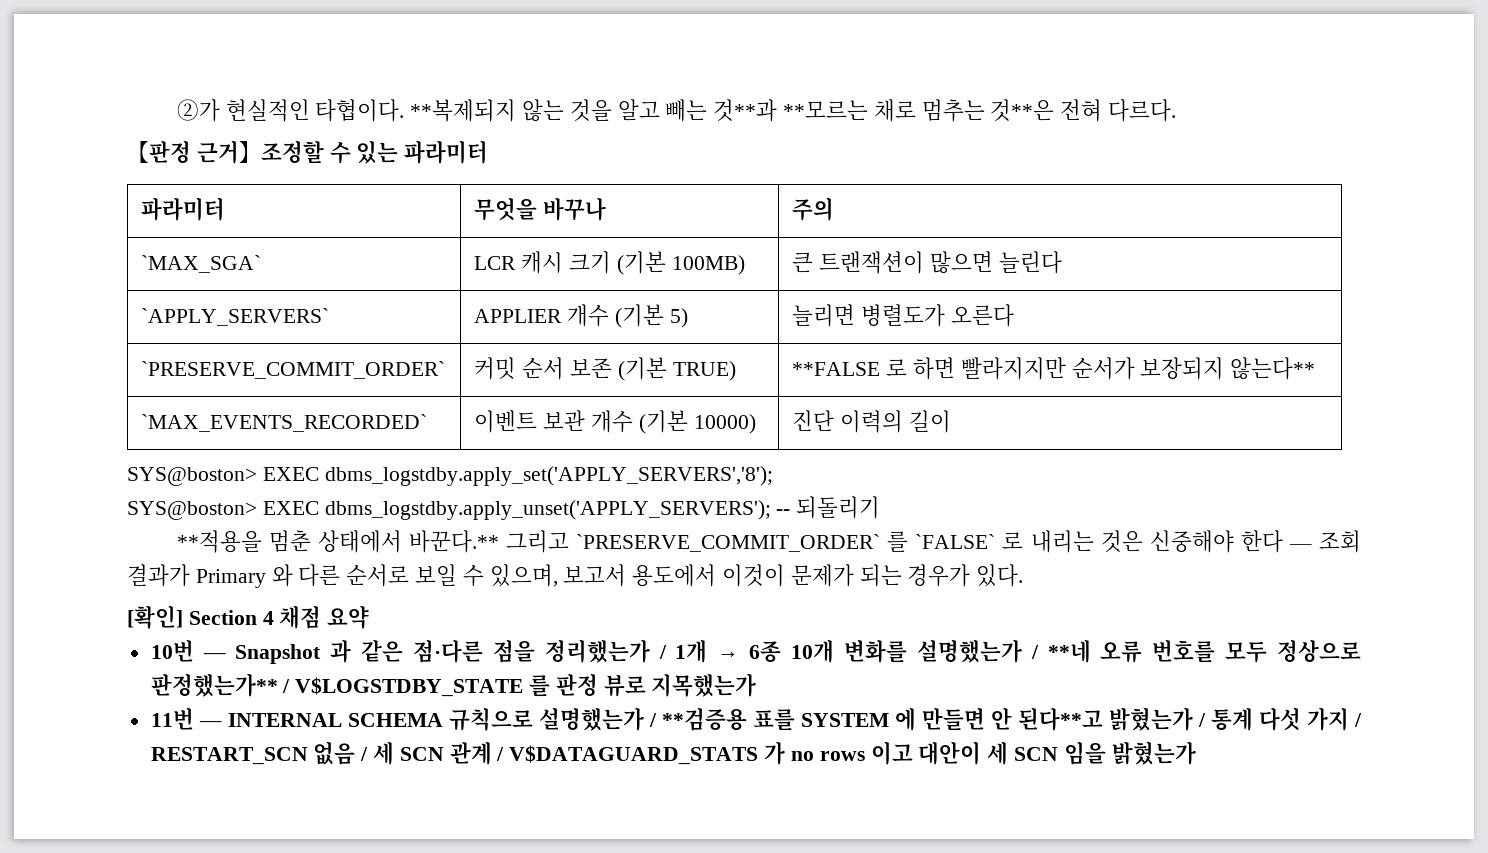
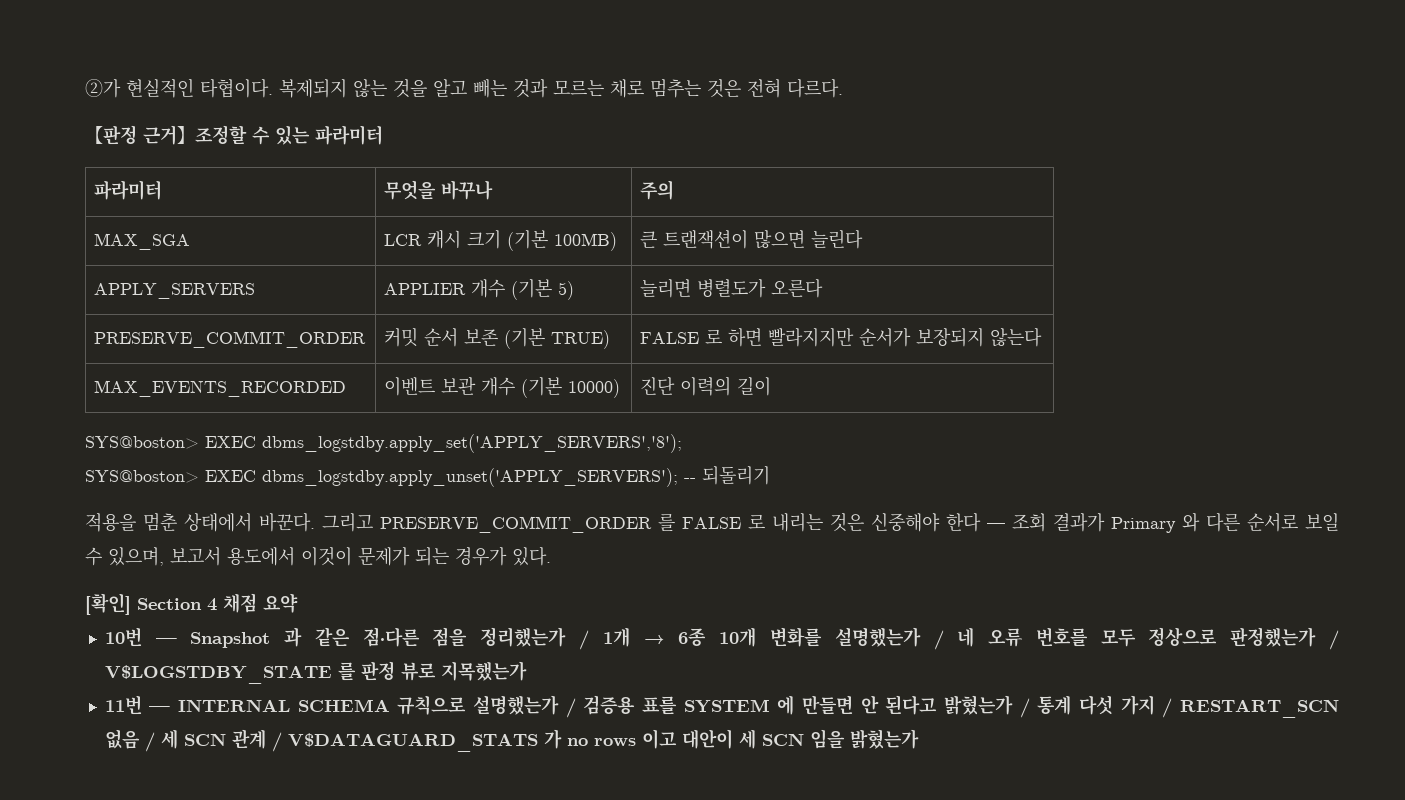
- **복제되지 않는 것을 알고 빼는 것**과 **모르는 채로 멈추는 것**은 전혀 다르다.
+ 복제되지 않는 것을 알고 빼는 것과 모르는 채로 멈추는 것은 전혀 다르다.
- `MAX_SGA` | LCR 캐시 크기 (기본 100MB) | 큰 트랜잭션이 많으면 늘린다
+ MAX_SGA | LCR 캐시 크기 (기본 100MB) | 큰 트랜잭션이 많으면 늘린다
- `APPLY_SERVERS` | APPLIER 개수 (기본 5) | 늘리면 병렬도가 오른다
+ APPLY_SERVERS | APPLIER 개수 (기본 5) | 늘리면 병렬도가 오른다
- `PRESERVE_COMMIT_ORDER` | 커밋 순서 보존 (기본 TRUE) | **FALSE 로 하면 빨라지지만 순서가 보장되지 않는다**
- `MAX_EVENTS_RECORDED` | 이벤트 보관 개수 (기본 10000) | 진단 이력의 길이
+ PRESERVE_COMMIT_ORDER | 커밋 순서 보존 (기본 TRUE) | FALSE 로 하면 빨라지지만 순서가 보장되지 않는다
+ MAX_EVENTS_RECORDED | 이벤트 보관 개수 (기본 10000) | 진단 이력의 길이
- **적용을 멈춘 상태에서 바꾼다.** 그리고 `PRESERVE_COMMIT_ORDER` 를 `FALSE` 로 내리는 것은 신중해야 한다 — 조회 결과가 Primary 와 다른 순서로 보일 수 있으며, 보고서 용도에서 이것이 문제가 되는 경우가 있다.
+ 적용을 멈춘 상태에서 바꾼다. 그리고 PRESERVE_COMMIT_ORDER 를 FALSE 로 내리는 것은 신중해야 한다 — 조회 결과가 Primary 와 다른 순서로 보일 수 있으며, 보고서 용도에서 이것이 문제가 되는 경우가 있다.
- 10번 — Snapshot 과 같은 점·다른 점을 정리했는가 / 1개 → 6종 10개 변화를 설명했는가 / **네 오류 번호를 모두 정상으로 판정했는가** / V$LOGSTDBY_STATE 를 판정 뷰로 지목했는가
+ 10번 — Snapshot 과 같은 점·다른 점을 정리했는가 / 1개 → 6종 10개 변화를 설명했는가 / 네 오류 번호를 모두 정상으로 판정했는가 / V$LOGSTDBY_STATE 를 판정 뷰로 지목했는가
- 11번 — INTERNAL SCHEMA 규칙으로 설명했는가 / **검증용 표를 SYSTEM 에 만들면 안 된다**고 밝혔는가 / 통계 다섯 가지 / RESTART_SCN 없음 / 세 SCN 관계 / V$DATAGUARD_STATS 가 no rows 이고 대안이 세 SCN 임을 밝혔는가
+ 11번 — INTERNAL SCHEMA 규칙으로 설명했는가 / 검증용 표를 SYSTEM 에 만들면 안 된다고 밝혔는가 / 통계 다섯 가지 / RESTART_SCN 없음 / 세 SCN 관계 / V$DATAGUARD_STATS 가 no rows 이고 대안이 세 SCN 임을 밝혔는가

